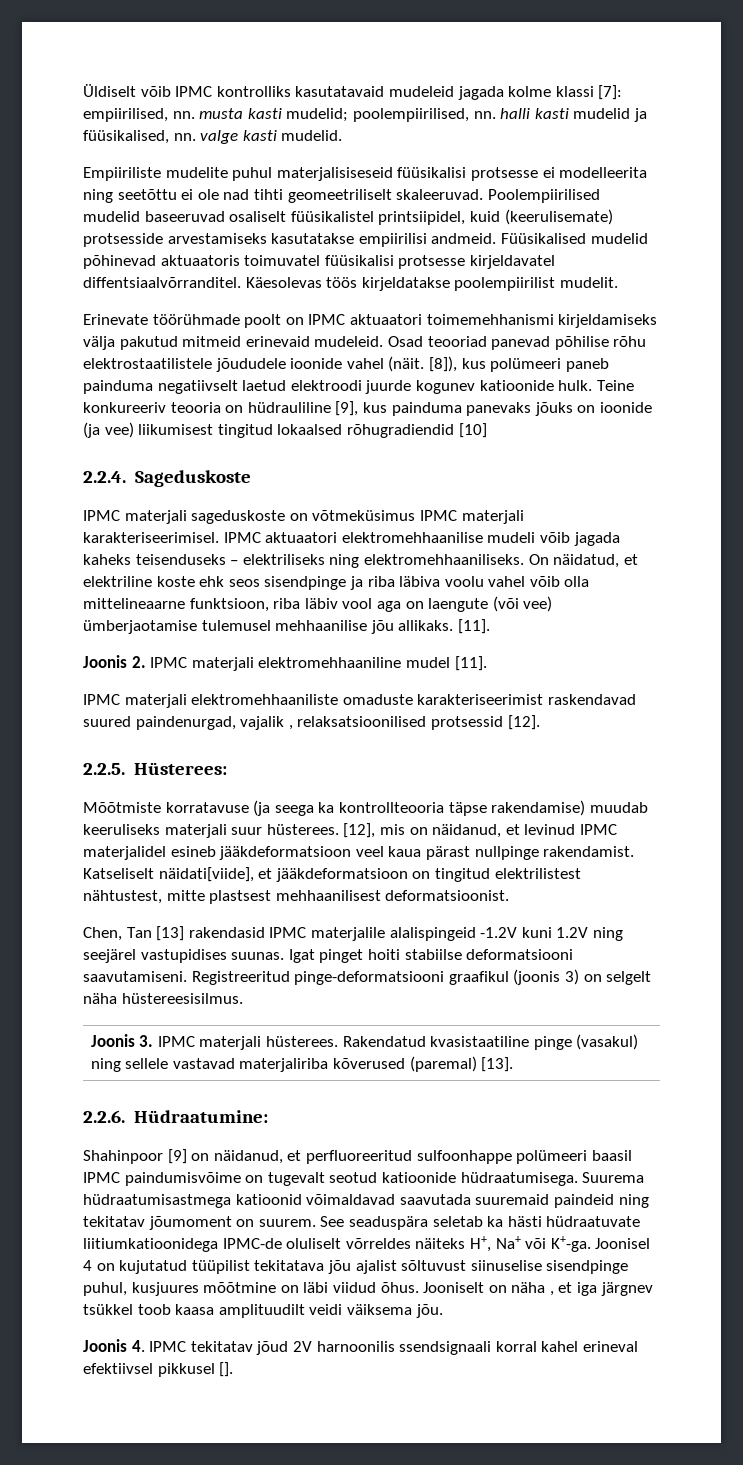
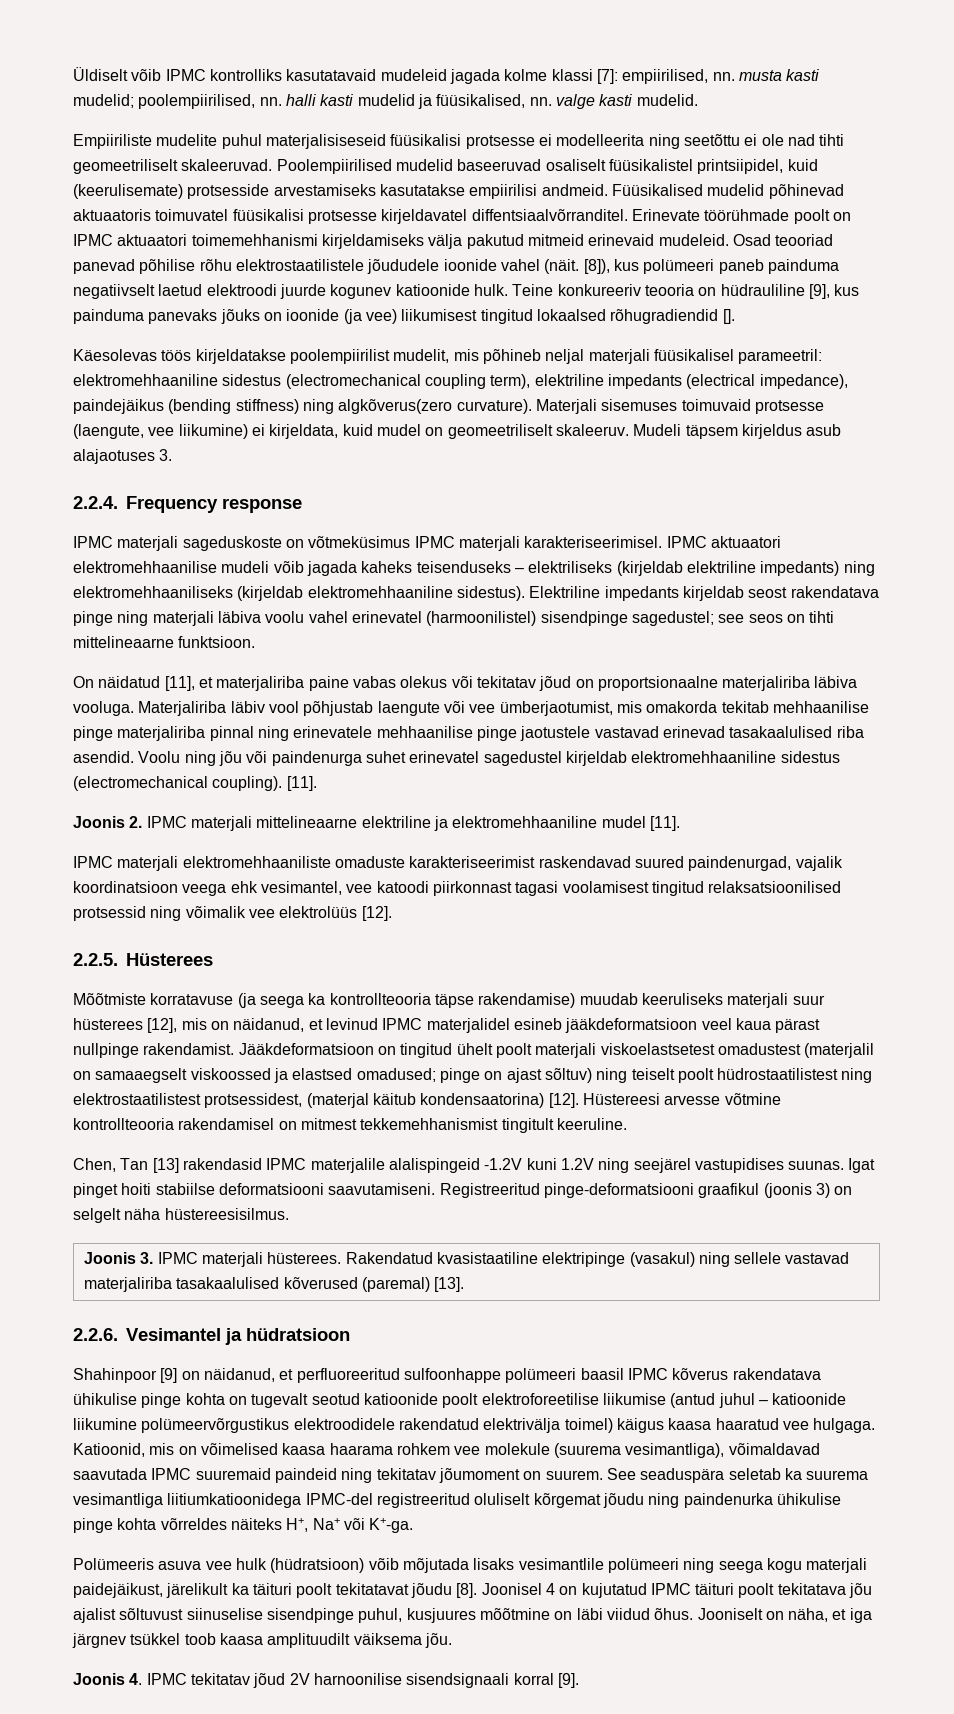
- Füüsikalised mudelid põhinevad aktuaatoris toimuvatel füüsikalisi protsesse kirjeldavatel diffentsiaalvõrranditel. Käesolevas töös kirjeldatakse poolempiirilist mudelit.
- Erinevate töörühmade poolt on IPMC aktuaatori toimemehhanismi kirjeldamiseks välja pakutud mitmeid erinevaid mudeleid.
+ Füüsikalised mudelid põhinevad aktuaatoris toimuvatel füüsikalisi protsesse kirjeldavatel diffentsiaalvõrranditel. Erinevate töörühmade poolt on IPMC aktuaatori toimemehhanismi kirjeldamiseks välja pakutud mitmeid erinevaid mudeleid.
- Teine konkureeriv teooria on hüdrauliline [9], kus painduma panevaks jõuks on ioonide (ja vee) liikumisest tingitud lokaalsed rõhugradiendid [10]
+ Teine konkureeriv teooria on hüdrauliline [9], kus painduma panevaks jõuks on ioonide (ja vee) liikumisest tingitud lokaalsed rõhugradiendid [].
+ Käesolevas töös kirjeldatakse poolempiirilist mudelit, mis põhineb neljal materjali füüsikalisel parameetril: elektromehhaaniline sidestus (electromechanical coupling term), elektriline impedants (electrical impedance), paindejäikus (bending stiffness) ning algkõverus(zero curvature). Materjali sisemuses toimuvaid protsesse (laengute, vee liikumine) ei kirjeldata, kuid mudel on geomeetriliselt skaleeruv. Mudeli täpsem kirjeldus asub alajaotuses 3.
- 2.2.4. Sageduskoste
+ 2.2.4. Frequency response
- IPMC aktuaatori elektromehhaanilise mudeli võib jagada kaheks teisenduseks – elektriliseks ning elektromehhaaniliseks. On näidatud, et elektriline koste ehk seos sisendpinge ja riba läbiva voolu vahel võib olla mittelineaarne funktsioon, riba läbiv vool aga on laengute (või vee) ümberjaotamise tulemusel mehhaanilise jõu allikaks.
+ IPMC aktuaatori elektromehhaanilise mudeli võib jagada kaheks teisenduseks – elektriliseks (kirjeldab elektriline impedants) ning elektromehhaaniliseks (kirjeldab elektromehhaaniline sidestus). Elektriline impedants kirjeldab seost rakendatava pinge ning materjali läbiva voolu vahel erinevatel (harmoonilistel) sisendpinge sagedustel; see seos on tihti mittelineaarne funktsioon.
+ On näidatud [11], et materjaliriba paine vabas olekus või tekitatav jõud on proportsionaalne materjaliriba läbiva vooluga. Materjaliriba läbiv vool põhjustab laengute või vee ümberjaotumist, mis omakorda tekitab mehhaanilise pinge materjaliriba pinnal ning erinevatele mehhaanilise pinge jaotustele vastavad erinevad tasakaalulised riba asendid. Voolu ning jõu või paindenurga suhet erinevatel sagedustel kirjeldab elektromehhaaniline sidestus (electromechanical coupling).
- Joonis 2. IPMC materjali elektromehhaaniline mudel [11].
+ Joonis 2. IPMC materjali mittelineaarne elektriline ja elektromehhaaniline mudel [11].
- IPMC materjali elektromehhaaniliste omaduste karakteriseerimist raskendavad suured paindenurgad, vajalik , relaksatsioonilised protsessid [12].
+ IPMC materjali elektromehhaaniliste omaduste karakteriseerimist raskendavad suured paindenurgad, vajalik koordinatsioon veega ehk vesimantel, vee katoodi piirkonnast tagasi voolamisest tingitud relaksatsioonilised protsessid ning võimalik vee elektrolüüs [12].
- 2.2.5. Hüsterees:
+ 2.2.5. Hüsterees
- Mõõtmiste korratavuse (ja seega ka kontrollteooria täpse rakendamise) muudab keeruliseks materjali suur hüsterees. [12], mis on näidanud, et levinud IPMC materjalidel esineb jääkdeformatsioon veel kaua pärast nullpinge rakendamist.
+ Mõõtmiste korratavuse (ja seega ka kontrollteooria täpse rakendamise) muudab keeruliseks materjali suur hüsterees [12], mis on näidanud, et levinud IPMC materjalidel esineb jääkdeformatsioon veel kaua pärast nullpinge rakendamist.
- Katseliselt näidati[viide], et jääkdeformatsioon on tingitud elektrilistest nähtustest, mitte plastsest mehhaanilisest deformatsioonist.
+ Jääkdeformatsioon on tingitud ühelt poolt materjali viskoelastsetest omadustest (materjalil on samaaegselt viskoossed ja elastsed omadused; pinge on ajast sõltuv) ning teiselt poolt hüdrostaatilistest ning elektrostaatilistest protsessidest, (materjal käitub kondensaatorina) [12]. Hüstereesi arvesse võtmine kontrollteooria rakendamisel on mitmest tekkemehhanismist tingitult keeruline.
- Joonis 3. IPMC materjali hüsterees. Rakendatud kvasistaatiline pinge (vasakul) ning sellele vastavad materjaliriba kõverused (paremal) [13].
+ Joonis 3. IPMC materjali hüsterees. Rakendatud kvasistaatiline elektripinge (vasakul) ning sellele vastavad materjaliriba tasakaalulised kõverused (paremal) [13].
- 2.2.6. Hüdraatumine:
+ 2.2.6. Vesimantel ja hüdratsioon
- Shahinpoor [9] on näidanud, et perfluoreeritud sulfoonhappe polümeeri baasil IPMC paindumisvõime on tugevalt seotud katioonide hüdraatumisega. Suurema hüdraatumisastmega katioonid võimaldavad saavutada suuremaid paindeid ning tekitatav jõumoment on suurem.
+ Shahinpoor [9] on näidanud, et perfluoreeritud sulfoonhappe polümeeri baasil IPMC kõverus rakendatava ühikulise pinge kohta on tugevalt seotud katioonide poolt elektroforeetilise liikumise (antud juhul – katioonide liikumine polümeervõrgustikus elektroodidele rakendatud elektrivälja toimel) käigus kaasa haaratud vee hulgaga. Katioonid, mis on võimelised kaasa haarama rohkem vee molekule (suurema vesimantliga), võimaldavad saavutada IPMC suuremaid paindeid ning tekitatav jõumoment on suurem.
- See seaduspära seletab ka hästi hüdraatuvate liitiumkatioonidega IPMC-de oluliselt võrreldes näiteks H+, Na+ või K+-ga.
+ See seaduspära seletab ka suurema vesimantliga liitiumkatioonidega IPMC-del registreeritud oluliselt kõrgemat jõudu ning paindenurka ühikulise pinge kohta võrreldes näiteks H+, Na+ või K+-ga.
+ Polümeeris asuva vee hulk (hüdratsioon) võib mõjutada lisaks vesimantlile polümeeri ning seega kogu materjali paidejäikust, järelikult ka täituri poolt tekitatavat jõudu [8].
- Joonisel 4 on kujutatud tüüpilist tekitatava jõu ajalist sõltuvust siinuselise sisendpinge puhul, kusjuures mõõtmine on läbi viidud õhus.
+ Joonisel 4 on kujutatud IPMC täituri poolt tekitatava jõu ajalist sõltuvust siinuselise sisendpinge puhul, kusjuures mõõtmine on läbi viidud õhus.
- Jooniselt on näha , et iga järgnev tsükkel toob kaasa amplituudilt veidi väiksema jõu.
+ Jooniselt on näha, et iga järgnev tsükkel toob kaasa amplituudilt väiksema jõu.
- Joonis 4. IPMC tekitatav jõud 2V harnoonilis ssendsignaali korral kahel erineval efektiivsel pikkusel [].
+ Joonis 4. IPMC tekitatav jõud 2V harnoonilise sisendsignaali korral [9].

